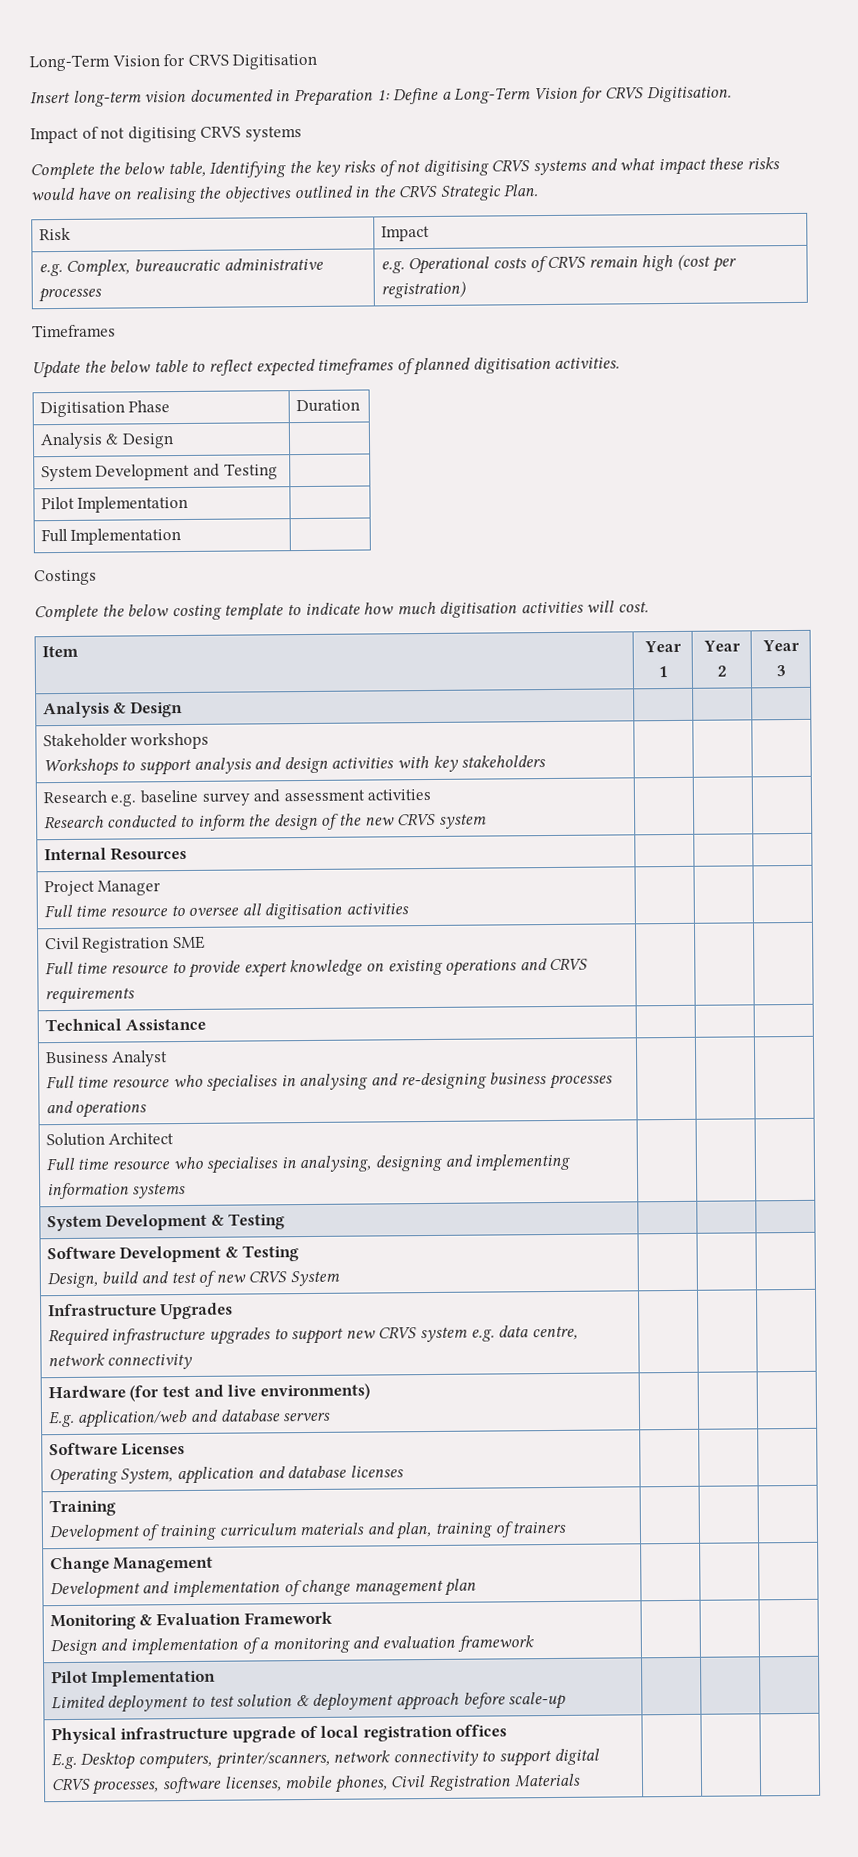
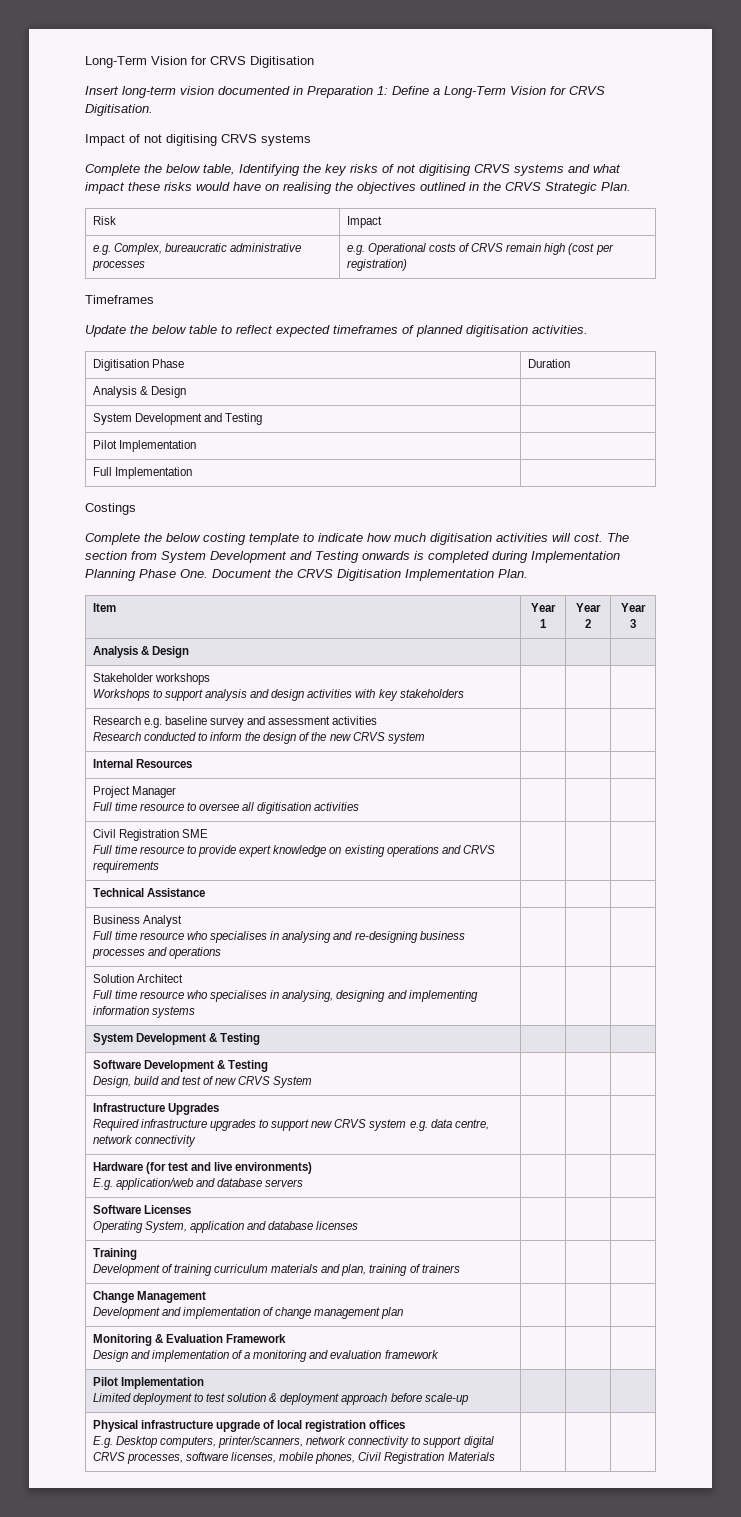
+ The section from System Development and Testing onwards is completed during Implementation Planning Phase One. Document the CRVS Digitisation Implementation Plan.

